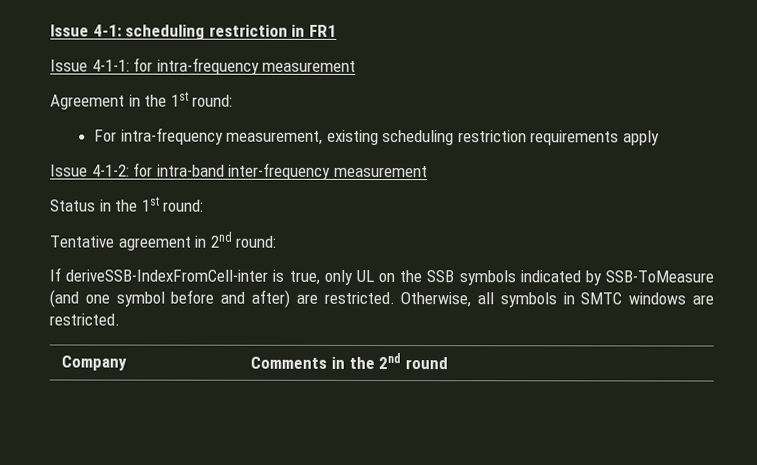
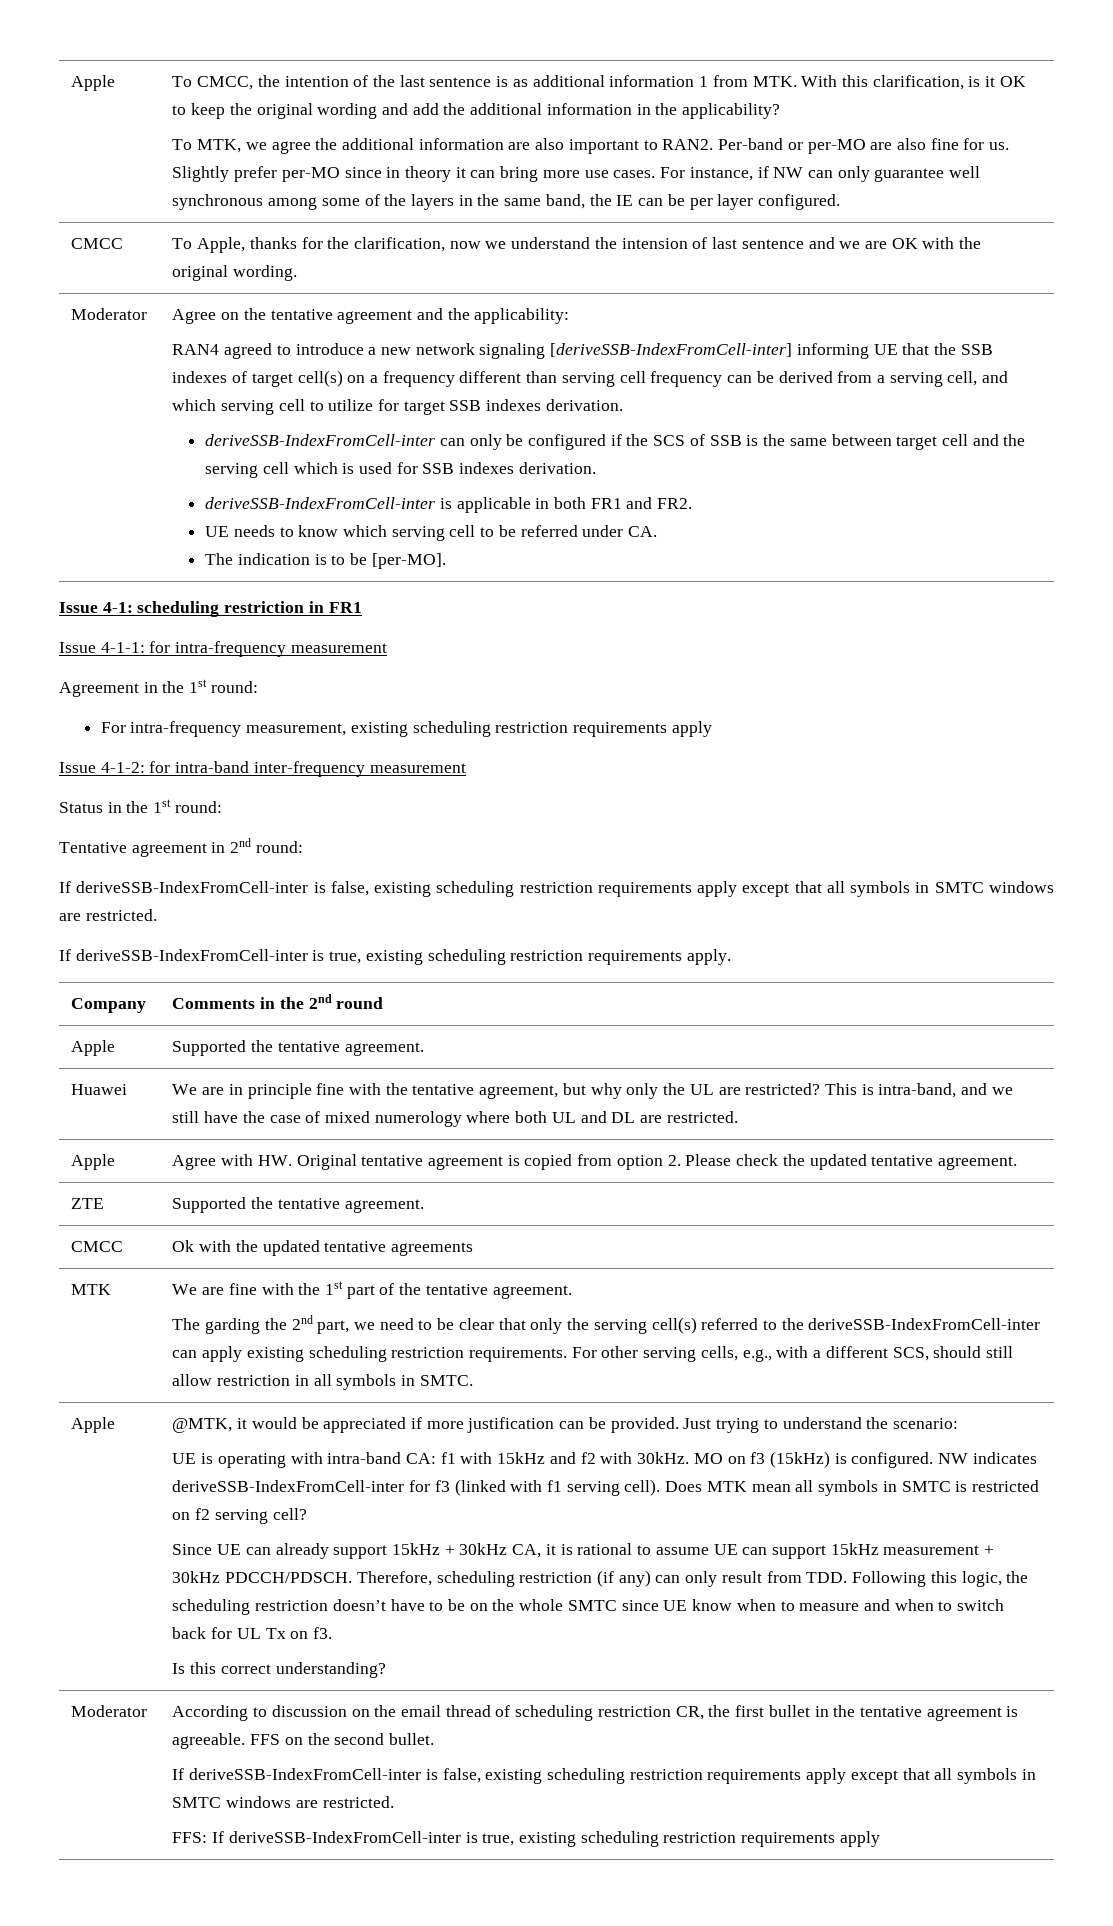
+ Apple | To CMCC, the intention of the last sentence is as additional information 1 from MTK. With this clarification, is it OK to keep the original wording and add the additional information in the applicability?
+ To MTK, we agree the additional information are also important to RAN2. Per-band or per-MO are also fine for us. Slightly prefer per-MO since in theory it can bring more use cases. For instance, if NW can only guarantee well synchronous among some of the layers in the same band, the IE can be per layer configured.
+ CMCC | To Apple, thanks for the clarification, now we understand the intension of last sentence and we are OK with the original wording.
+ Moderator | Agree on the tentative agreement and the applicability:
+ RAN4 agreed to introduce a new network signaling [deriveSSB-IndexFromCell-inter] informing UE that the SSB indexes of target cell(s) on a frequency different than serving cell frequency can be derived from a serving cell, and which serving cell to utilize for target SSB indexes derivation.
+ deriveSSB-IndexFromCell-inter can only be configured if the SCS of SSB is the same between target cell and the serving cell which is used for SSB indexes derivation.
+ deriveSSB-IndexFromCell-inter is applicable in both FR1 and FR2.
+ UE needs to know which serving cell to be referred under CA.
+ The indication is to be [per-MO].
  Tentative agreement in 2nd round:
- If deriveSSB-IndexFromCell-inter is true, only UL on the SSB symbols indicated by SSB-ToMeasure (and one symbol before and after) are restricted. Otherwise, all symbols in SMTC windows are restricted.
+ If deriveSSB-IndexFromCell-inter is false, existing scheduling restriction requirements apply except that all symbols in SMTC windows are restricted.
+ If deriveSSB-IndexFromCell-inter is true, existing scheduling restriction requirements apply.
+ Apple | Supported the tentative agreement.
+ Huawei | We are in principle fine with the tentative agreement, but why only the UL are restricted? This is intra-band, and we still have the case of mixed numerology where both UL and DL are restricted.
+ Apple | Agree with HW. Original tentative agreement is copied from option 2. Please check the updated tentative agreement.
+ ZTE | Supported the tentative agreement.
+ CMCC | Ok with the updated tentative agreements
+ MTK | We are fine with the 1st part of the tentative agreement.
+ The garding the 2nd part, we need to be clear that only the serving cell(s) referred to the deriveSSB-IndexFromCell-inter can apply existing scheduling restriction requirements. For other serving cells, e.g., with a different SCS, should still allow restriction in all symbols in SMTC.
+ Apple | @MTK, it would be appreciated if more justification can be provided. Just trying to understand the scenario:
+ UE is operating with intra-band CA: f1 with 15kHz and f2 with 30kHz. MO on f3 (15kHz) is configured. NW indicates deriveSSB-IndexFromCell-inter for f3 (linked with f1 serving cell). Does MTK mean all symbols in SMTC is restricted on f2 serving cell?
+ Since UE can already support 15kHz + 30kHz CA, it is rational to assume UE can support 15kHz measurement + 30kHz PDCCH/PDSCH. Therefore, scheduling restriction (if any) can only result from TDD. Following this logic, the scheduling restriction doesn’t have to be on the whole SMTC since UE know when to measure and when to switch back for UL Tx on f3.
+ Is this correct understanding?
+ Moderator | According to discussion on the email thread of scheduling restriction CR, the first bullet in the tentative agreement is agreeable. FFS on the second bullet.
+ If deriveSSB-IndexFromCell-inter is false, existing scheduling restriction requirements apply except that all symbols in SMTC windows are restricted.
+ FFS: If deriveSSB-IndexFromCell-inter is true, existing scheduling restriction requirements apply

